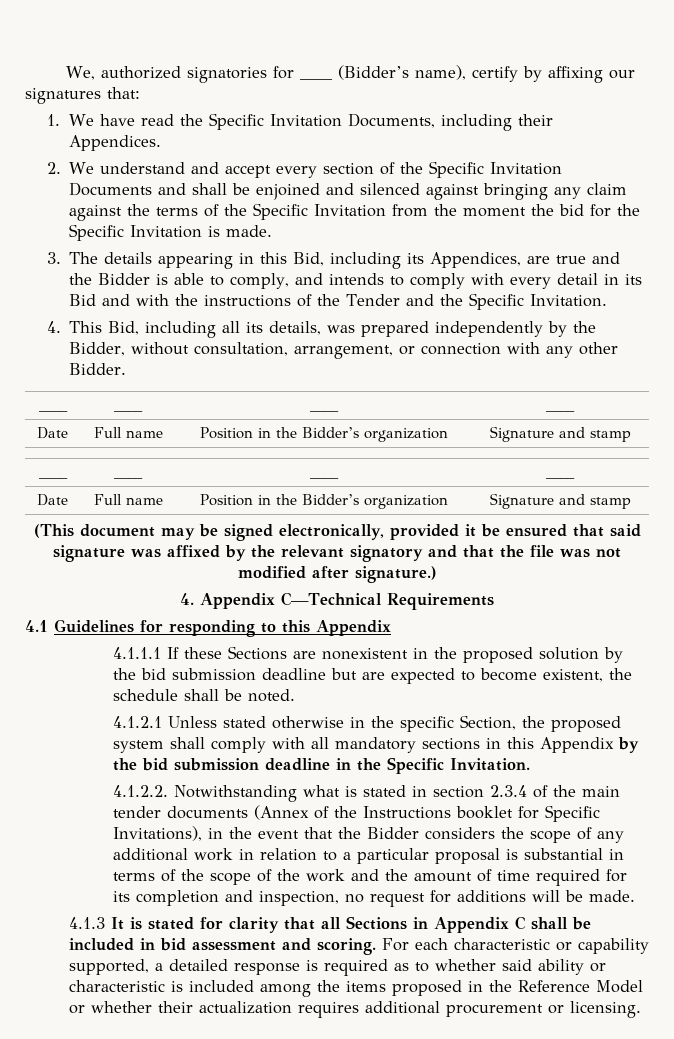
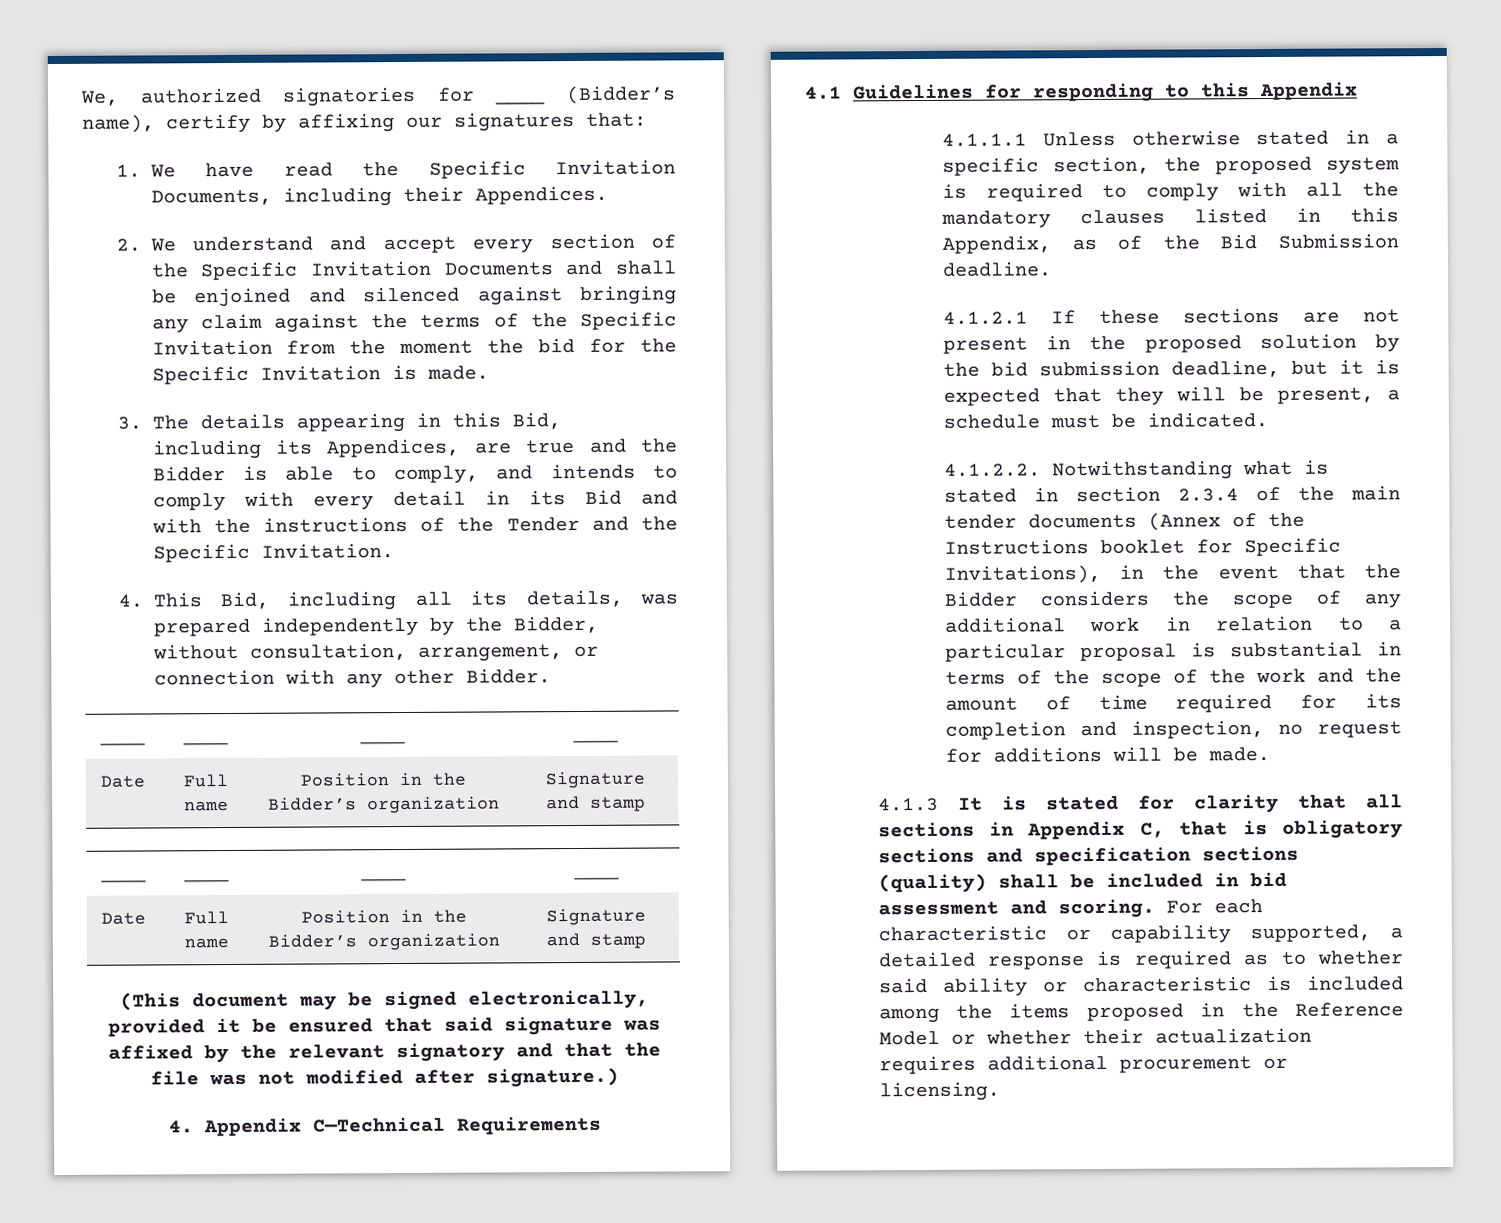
- 4.1.1.1 If these Sections are nonexistent in the proposed solution by the bid submission deadline but are expected to become existent, the schedule shall be noted.
- 4.1.2.1 Unless stated otherwise in the specific Section, the proposed system shall comply with all mandatory sections in this Appendix by the bid submission deadline in the Specific Invitation.
+ 4.1.1.1 Unless otherwise stated in a specific section, the proposed system is required to comply with all the mandatory clauses listed in this Appendix, as of the Bid Submission deadline.
+ 4.1.2.1 If these sections are not present in the proposed solution by the bid submission deadline, but it is expected that they will be present, a schedule must be indicated.
- 4.1.3 It is stated for clarity that all Sections in Appendix C shall be included in bid assessment and scoring.
+ 4.1.3 It is stated for clarity that all sections in Appendix C, that is obligatory sections and specification sections (quality) shall be included in bid assessment and scoring.

